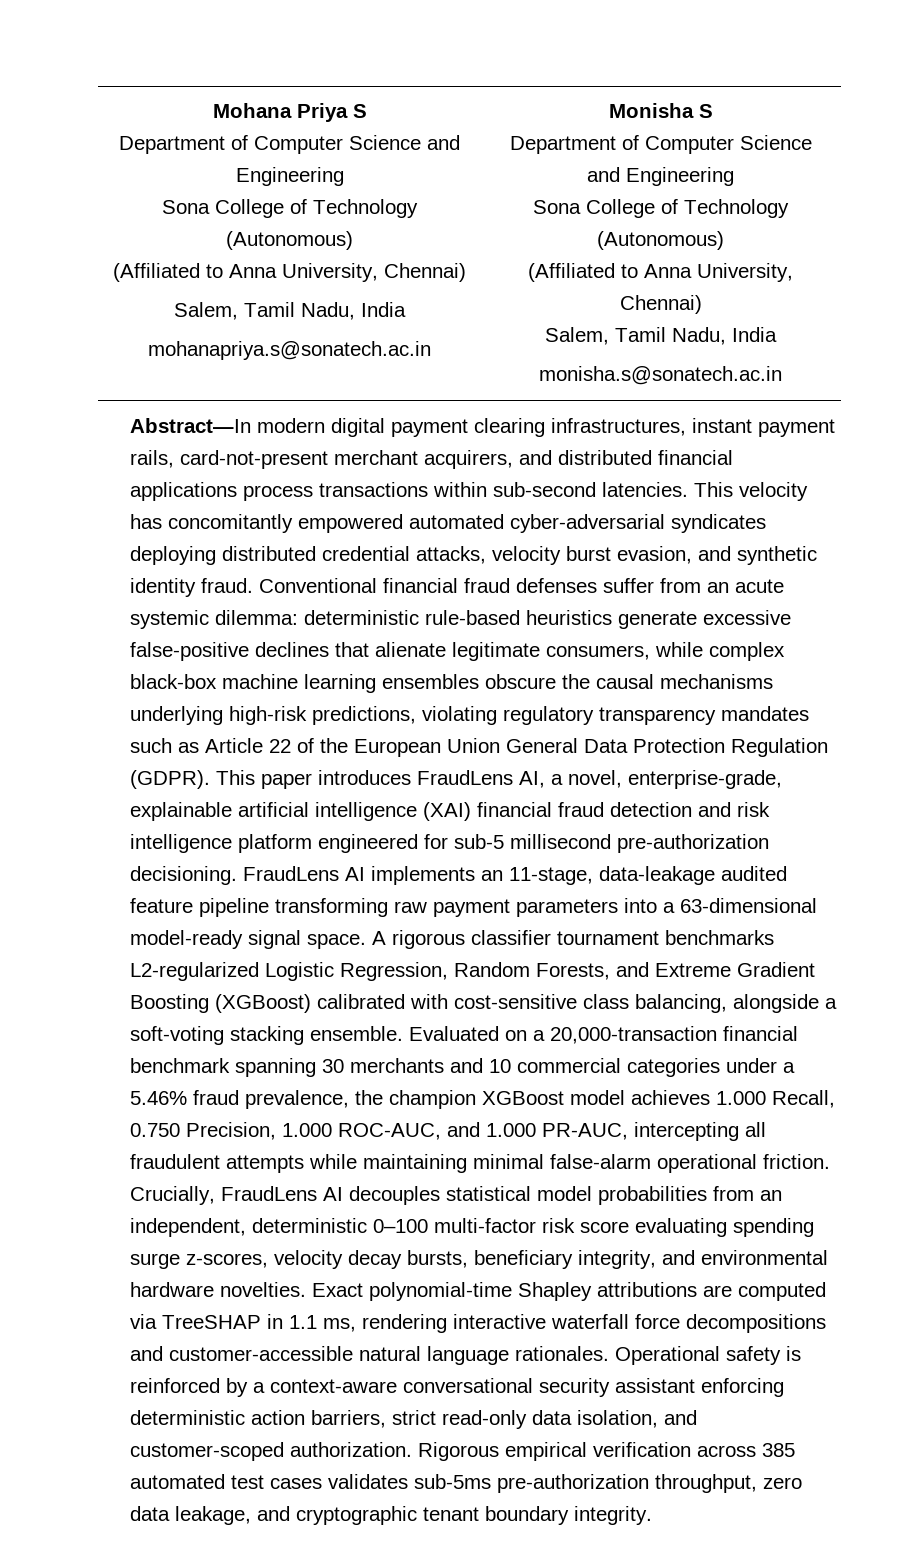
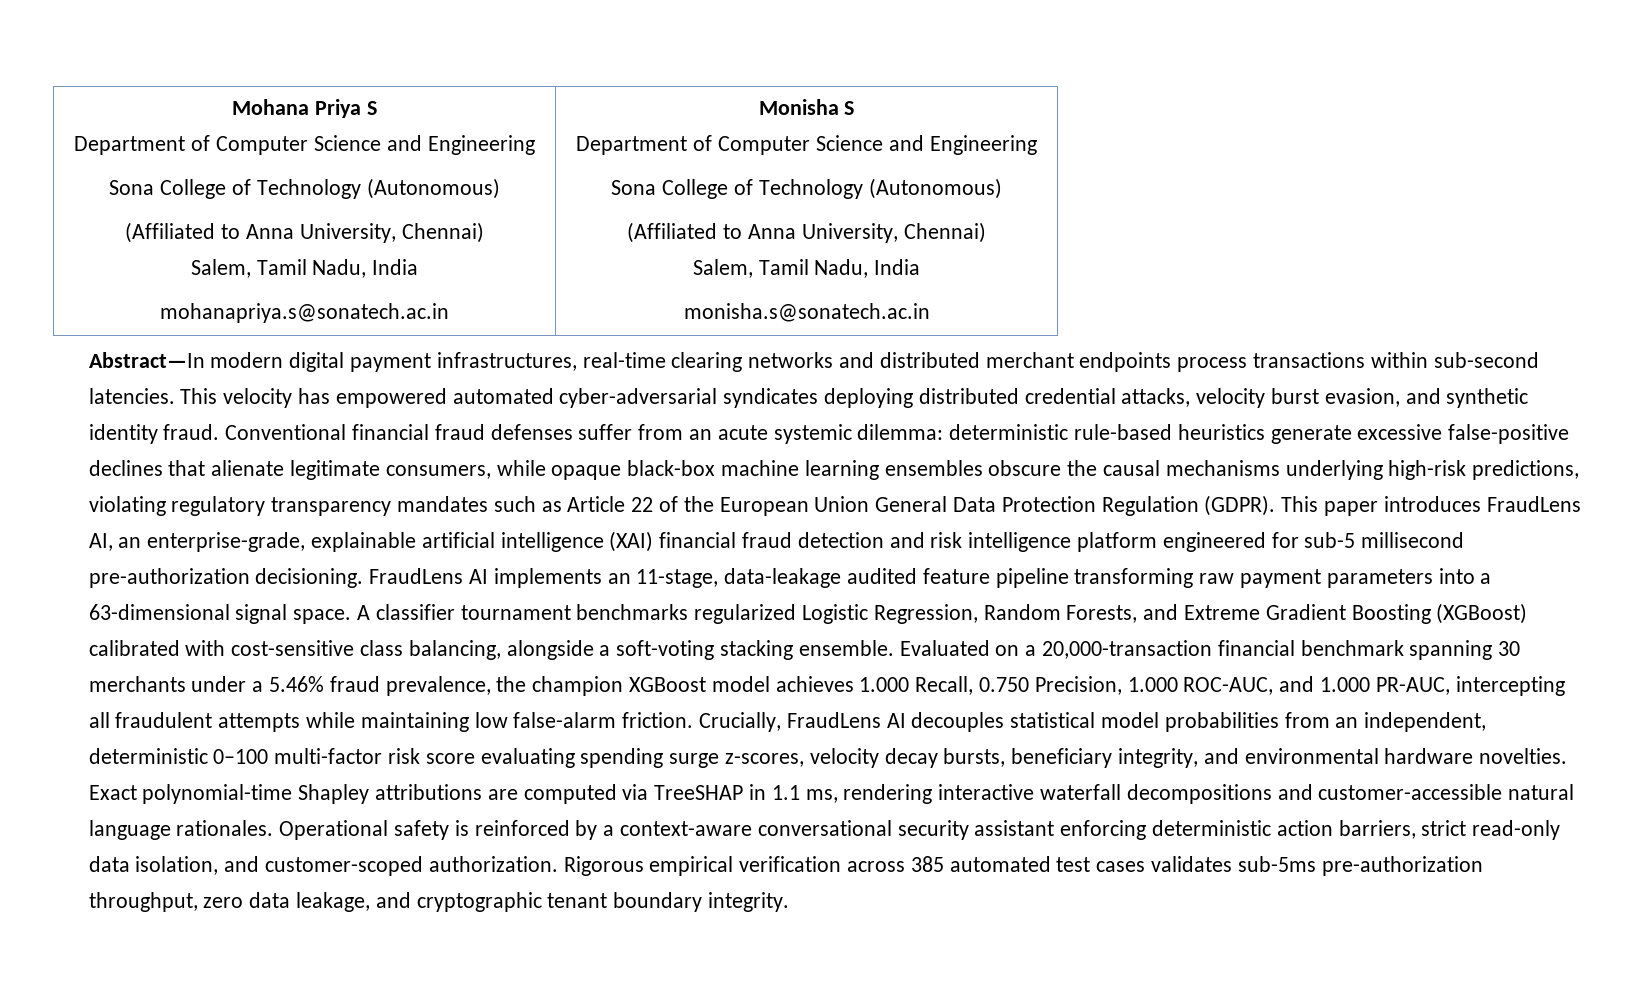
- Abstract—In modern digital payment clearing infrastructures, instant payment rails, card-not-present merchant acquirers, and distributed financial applications process transactions within sub-second latencies.
+ Abstract—In modern digital payment infrastructures, real-time clearing networks and distributed merchant endpoints process transactions within sub-second latencies.
- This velocity has concomitantly empowered automated cyber-adversarial syndicates deploying distributed credential attacks, velocity burst evasion, and synthetic identity fraud.
+ This velocity has empowered automated cyber-adversarial syndicates deploying distributed credential attacks, velocity burst evasion, and synthetic identity fraud.
- Conventional financial fraud defenses suffer from an acute systemic dilemma: deterministic rule-based heuristics generate excessive false-positive declines that alienate legitimate consumers, while complex black-box machine learning ensembles obscure the causal mechanisms underlying high-risk predictions, violating regulatory transparency mandates such as Article 22 of the European Union General Data Protection Regulation (GDPR).
+ Conventional financial fraud defenses suffer from an acute systemic dilemma: deterministic rule-based heuristics generate excessive false-positive declines that alienate legitimate consumers, while opaque black-box machine learning ensembles obscure the causal mechanisms underlying high-risk predictions, violating regulatory transparency mandates such as Article 22 of the European Union General Data Protection Regulation (GDPR).
- This paper introduces FraudLens AI, a novel, enterprise-grade, explainable artificial intelligence (XAI) financial fraud detection and risk intelligence platform engineered for sub-5 millisecond pre-authorization decisioning.
+ This paper introduces FraudLens AI, an enterprise-grade, explainable artificial intelligence (XAI) financial fraud detection and risk intelligence platform engineered for sub-5 millisecond pre-authorization decisioning.
- FraudLens AI implements an 11-stage, data-leakage audited feature pipeline transforming raw payment parameters into a 63-dimensional model-ready signal space.
+ FraudLens AI implements an 11-stage, data-leakage audited feature pipeline transforming raw payment parameters into a 63-dimensional signal space.
- A rigorous classifier tournament benchmarks L2-regularized Logistic Regression, Random Forests, and Extreme Gradient Boosting (XGBoost) calibrated with cost-sensitive class balancing, alongside a soft-voting stacking ensemble.
+ A classifier tournament benchmarks regularized Logistic Regression, Random Forests, and Extreme Gradient Boosting (XGBoost) calibrated with cost-sensitive class balancing, alongside a soft-voting stacking ensemble.
- Evaluated on a 20,000-transaction financial benchmark spanning 30 merchants and 10 commercial categories under a 5.46% fraud prevalence, the champion XGBoost model achieves 1.000 Recall, 0.750 Precision, 1.000 ROC-AUC, and 1.000 PR-AUC, intercepting all fraudulent attempts while maintaining minimal false-alarm operational friction.
+ Evaluated on a 20,000-transaction financial benchmark spanning 30 merchants under a 5.46% fraud prevalence, the champion XGBoost model achieves 1.000 Recall, 0.750 Precision, 1.000 ROC-AUC, and 1.000 PR-AUC, intercepting all fraudulent attempts while maintaining low false-alarm friction.
- Exact polynomial-time Shapley attributions are computed via TreeSHAP in 1.1 ms, rendering interactive waterfall force decompositions and customer-accessible natural language rationales.
+ Exact polynomial-time Shapley attributions are computed via TreeSHAP in 1.1 ms, rendering interactive waterfall decompositions and customer-accessible natural language rationales.

